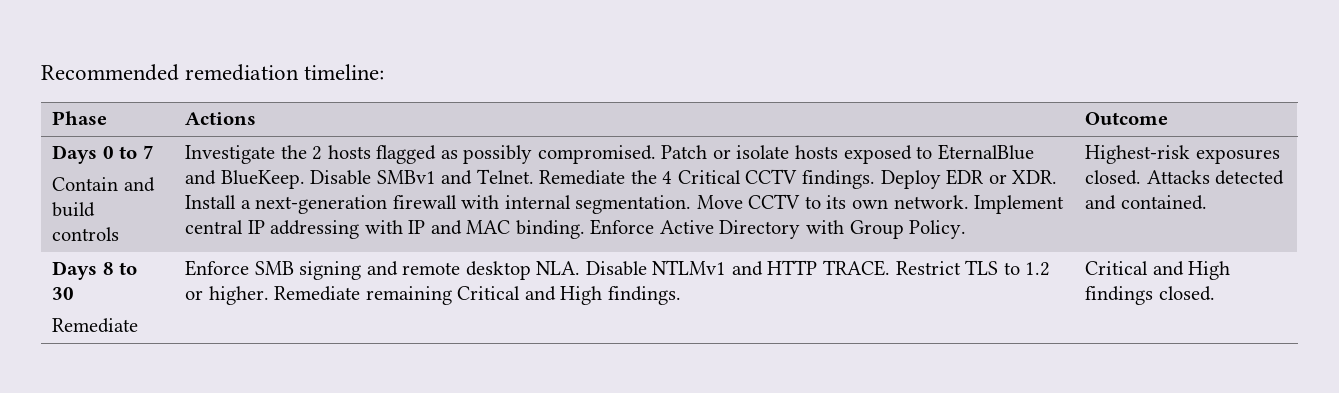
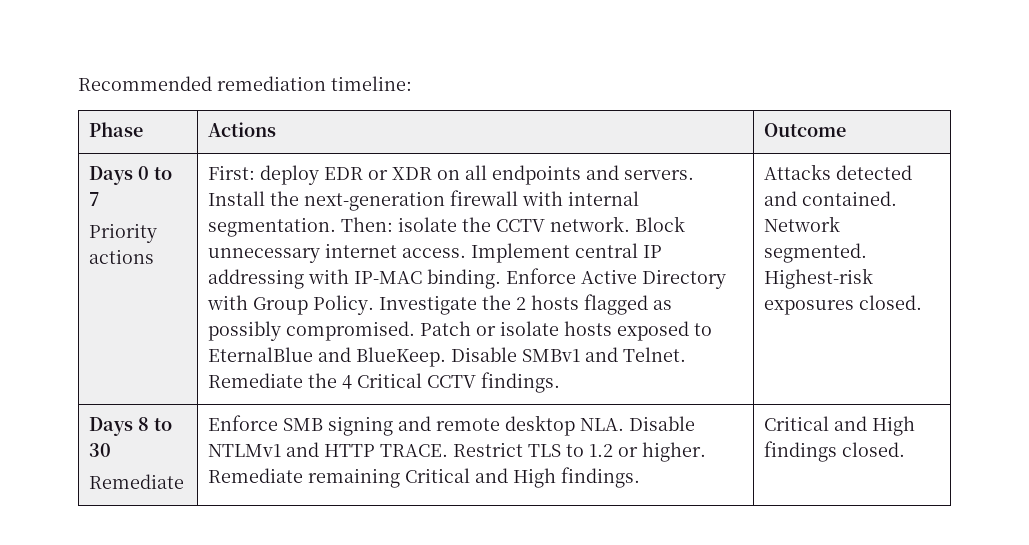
- Contain and build controls | Investigate the 2 hosts flagged as possibly compromised.
+ Priority actions | First: deploy EDR or XDR on all endpoints and servers. Install the next-generation firewall with internal segmentation. Then: isolate the CCTV network. Block unnecessary internet access. Implement central IP addressing with IP-MAC binding. Enforce Active Directory with Group Policy. Investigate the 2 hosts flagged as possibly compromised.
- Remediate the 4 Critical CCTV findings. Deploy EDR or XDR. Install a next-generation firewall with internal segmentation. Move CCTV to its own network. Implement central IP addressing with IP and MAC binding. Enforce Active Directory with Group Policy. | Highest-risk exposures closed. Attacks detected and contained.
+ Remediate the 4 Critical CCTV findings. | Attacks detected and contained. Network segmented. Highest-risk exposures closed.

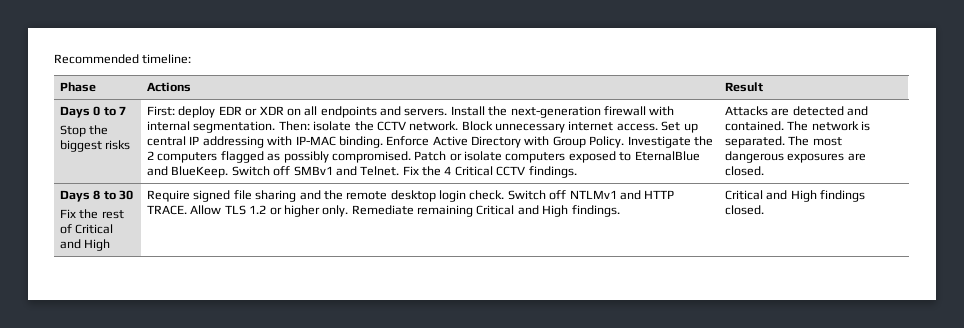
- Recommended remediation timeline:
+ Recommended timeline:
- Phase | Actions | Outcome
+ Phase | Actions | Result
- Priority actions
+ Stop the biggest risks
- Implement central IP addressing with IP-MAC binding.
+ Set up central IP addressing with IP-MAC binding.
- Investigate the 2 hosts flagged as possibly compromised.
+ Investigate the 2 computers flagged as possibly compromised.
- Patch or isolate hosts exposed to EternalBlue and BlueKeep.
+ Patch or isolate computers exposed to EternalBlue and BlueKeep.
- Disable SMBv1 and Telnet.
+ Switch off SMBv1 and Telnet.
- Remediate the 4 Critical CCTV findings.
+ Fix the 4 Critical CCTV findings.
- Attacks detected and contained.
+ Attacks are detected and contained.
- Network segmented. Highest-risk exposures closed.
+ The network is separated. The most dangerous exposures are closed.
- Remediate | Enforce SMB signing and remote desktop NLA. Disable NTLMv1 and HTTP TRACE. Restrict TLS to 1.2 or higher.
+ Fix the rest of Critical and High | Require signed file sharing and the remote desktop login check. Switch off NTLMv1 and HTTP TRACE. Allow TLS 1.2 or higher only.

